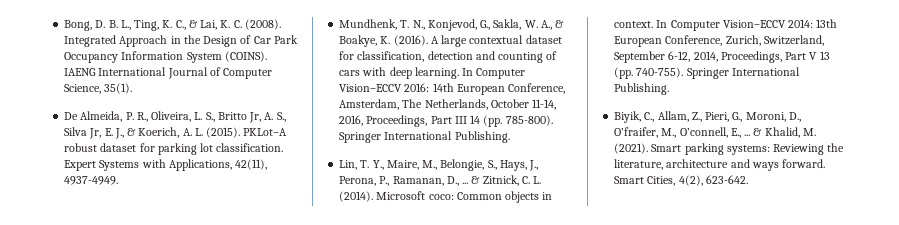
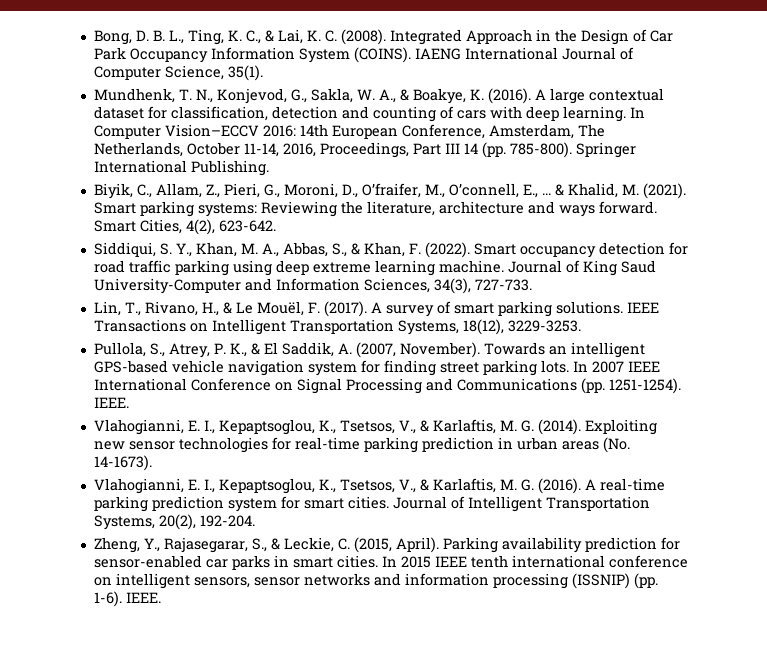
- De Almeida, P. R., Oliveira, L. S., Britto Jr, A. S., Silva Jr, E. J., & Koerich, A. L. (2015). PKLot–A robust dataset for parking lot classification. Expert Systems with Applications, 42(11), 4937-4949.
- Lin, T. Y., Maire, M., Belongie, S., Hays, J., Perona, P., Ramanan, D., ... & Zitnick, C. L. (2014). Microsoft coco: Common objects in context. In Computer Vision–ECCV 2014: 13th European Conference, Zurich, Switzerland, September 6-12, 2014, Proceedings, Part V 13 (pp. 740-755). Springer International Publishing.
+ Siddiqui, S. Y., Khan, M. A., Abbas, S., & Khan, F. (2022). Smart occupancy detection for road traffic parking using deep extreme learning machine. Journal of King Saud University-Computer and Information Sciences, 34(3), 727-733.
+ Lin, T., Rivano, H., & Le Mouël, F. (2017). A survey of smart parking solutions. IEEE Transactions on Intelligent Transportation Systems, 18(12), 3229-3253.
+ Pullola, S., Atrey, P. K., & El Saddik, A. (2007, November). Towards an intelligent GPS-based vehicle navigation system for finding street parking lots. In 2007 IEEE International Conference on Signal Processing and Communications (pp. 1251-1254). IEEE.
+ Vlahogianni, E. I., Kepaptsoglou, K., Tsetsos, V., & Karlaftis, M. G. (2014). Exploiting new sensor technologies for real-time parking prediction in urban areas (No. 14-1673).
+ Vlahogianni, E. I., Kepaptsoglou, K., Tsetsos, V., & Karlaftis, M. G. (2016). A real-time parking prediction system for smart cities. Journal of Intelligent Transportation Systems, 20(2), 192-204.
+ Zheng, Y., Rajasegarar, S., & Leckie, C. (2015, April). Parking availability prediction for sensor-enabled car parks in smart cities. In 2015 IEEE tenth international conference on intelligent sensors, sensor networks and information processing (ISSNIP) (pp. 1-6). IEEE.

